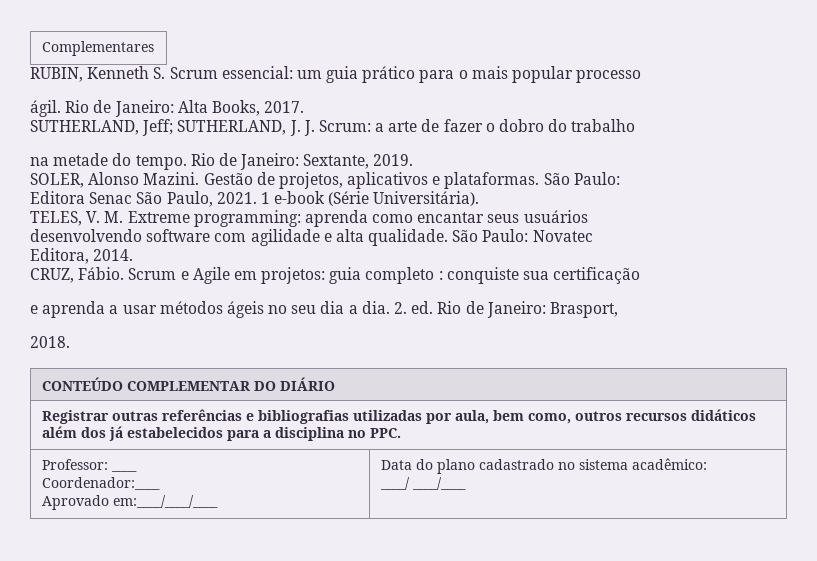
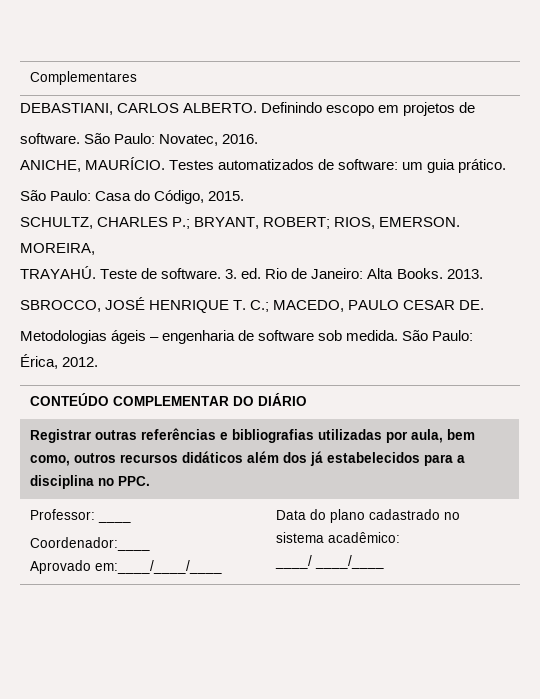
- RUBIN, Kenneth S. Scrum essencial: um guia prático para o mais popular processo
- ágil. Rio de Janeiro: Alta Books, 2017.
- SUTHERLAND, Jeff; SUTHERLAND, J. J. Scrum: a arte de fazer o dobro do trabalho
- na metade do tempo. Rio de Janeiro: Sextante, 2019.
- SOLER, Alonso Mazini. Gestão de projetos, aplicativos e plataformas. São Paulo:
- Editora Senac São Paulo, 2021. 1 e-book (Série Universitária).
- TELES, V. M. Extreme programming: aprenda como encantar seus usuários
- desenvolvendo software com agilidade e alta qualidade. São Paulo: Novatec
- Editora, 2014.
- CRUZ, Fábio. Scrum e Agile em projetos: guia completo : conquiste sua certificação
- e aprenda a usar métodos ágeis no seu dia a dia. 2. ed. Rio de Janeiro: Brasport,
- 2018.
+ DEBASTIANI, CARLOS ALBERTO. Definindo escopo em projetos de
+ software. São Paulo: Novatec, 2016.
+ ANICHE, MAURÍCIO. Testes automatizados de software: um guia prático.
+ São Paulo: Casa do Código, 2015.
+ SCHULTZ, CHARLES P.; BRYANT, ROBERT; RIOS, EMERSON. MOREIRA,
+ TRAYAHÚ. Teste de software. 3. ed. Rio de Janeiro: Alta Books. 2013.
+ SBROCCO, JOSÉ HENRIQUE T. C.; MACEDO, PAULO CESAR DE.
+ Metodologias ágeis – engenharia de software sob medida. São Paulo:
+ Érica, 2012.

